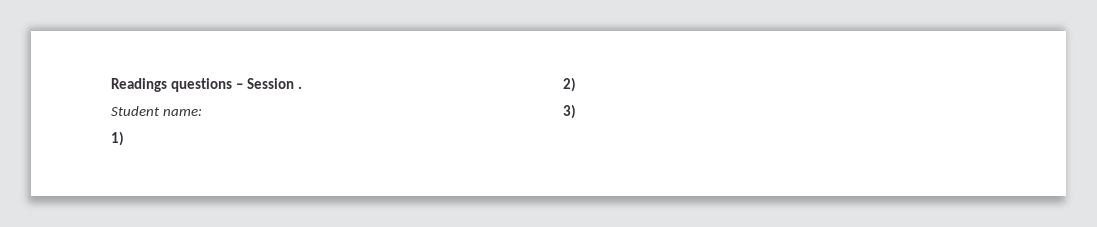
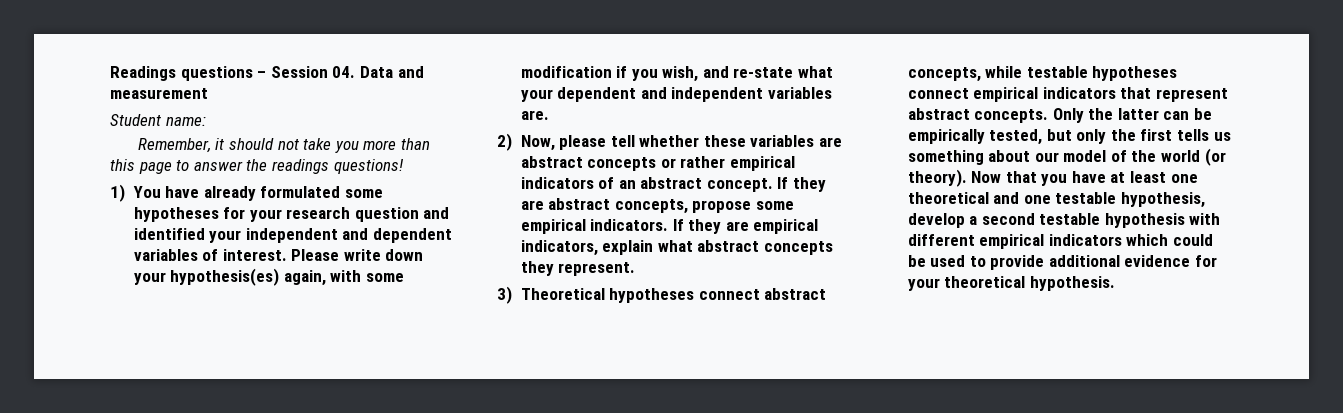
- Readings questions – Session .
+ Readings questions – Session 04. Data and measurement
  Student name:
- 1)
- 2)
- 3)
+ Remember, it should not take you more than this page to answer the readings questions!
+ 1) You have already formulated some hypotheses for your research question and identified your independent and dependent variables of interest. Please write down your hypothesis(es) again, with some modification if you wish, and re-state what your dependent and independent variables are.
+ 2) Now, please tell whether these variables are abstract concepts or rather empirical indicators of an abstract concept. If they are abstract concepts, propose some empirical indicators. If they are empirical indicators, explain what abstract concepts they represent.
+ 3) Theoretical hypotheses connect abstract concepts, while testable hypotheses connect empirical indicators that represent abstract concepts. Only the latter can be empirically tested, but only the first tells us something about our model of the world (or theory). Now that you have at least one theoretical and one testable hypothesis, develop a second testable hypothesis with different empirical indicators which could be used to provide additional evidence for your theoretical hypothesis.

